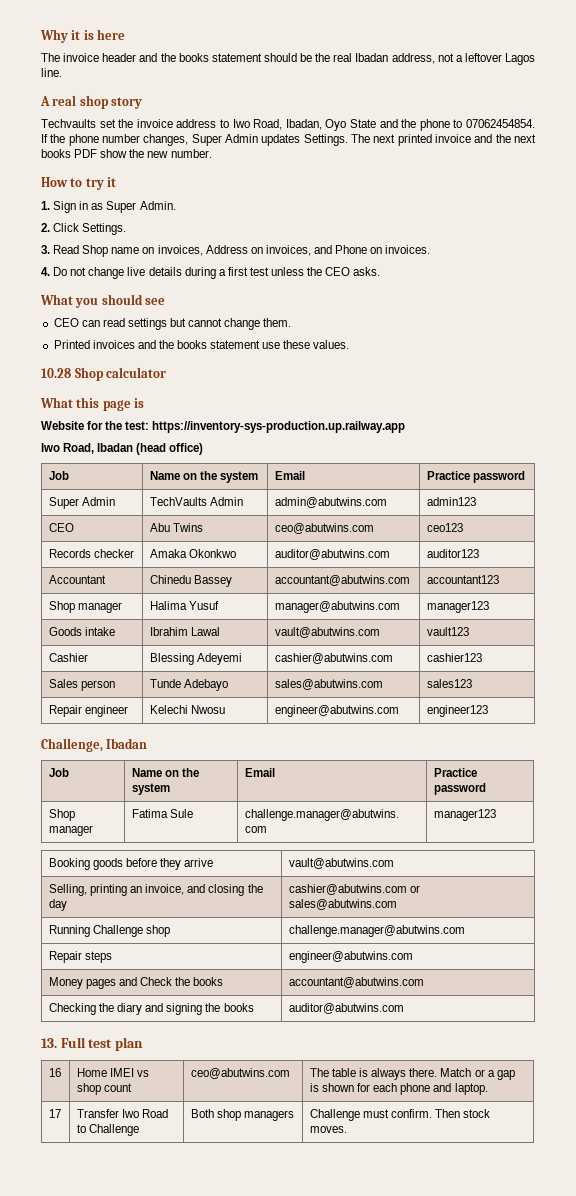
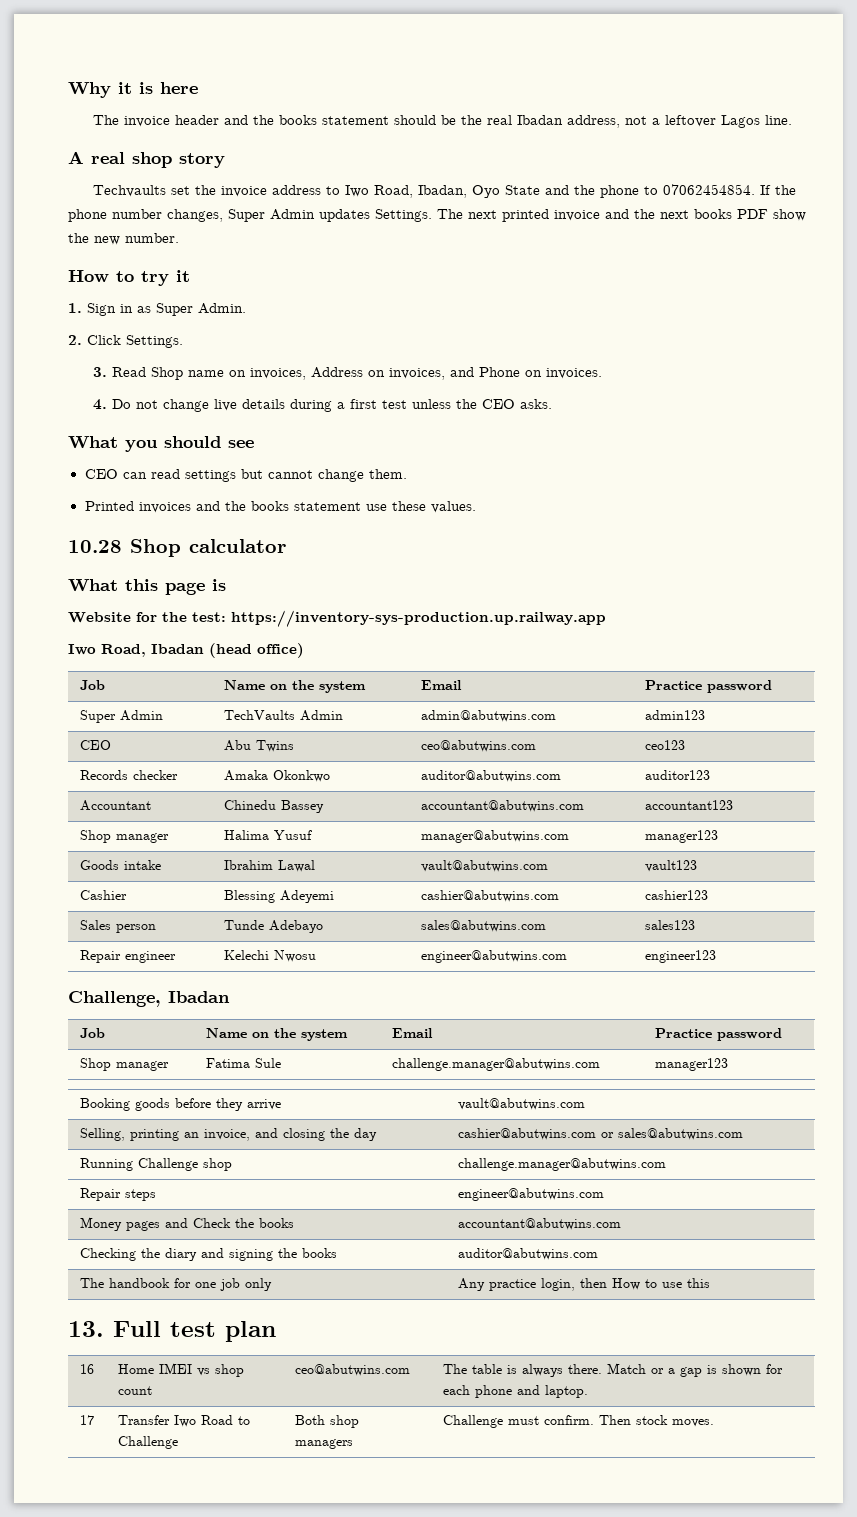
+ The handbook for one job only | Any practice login, then How to use this

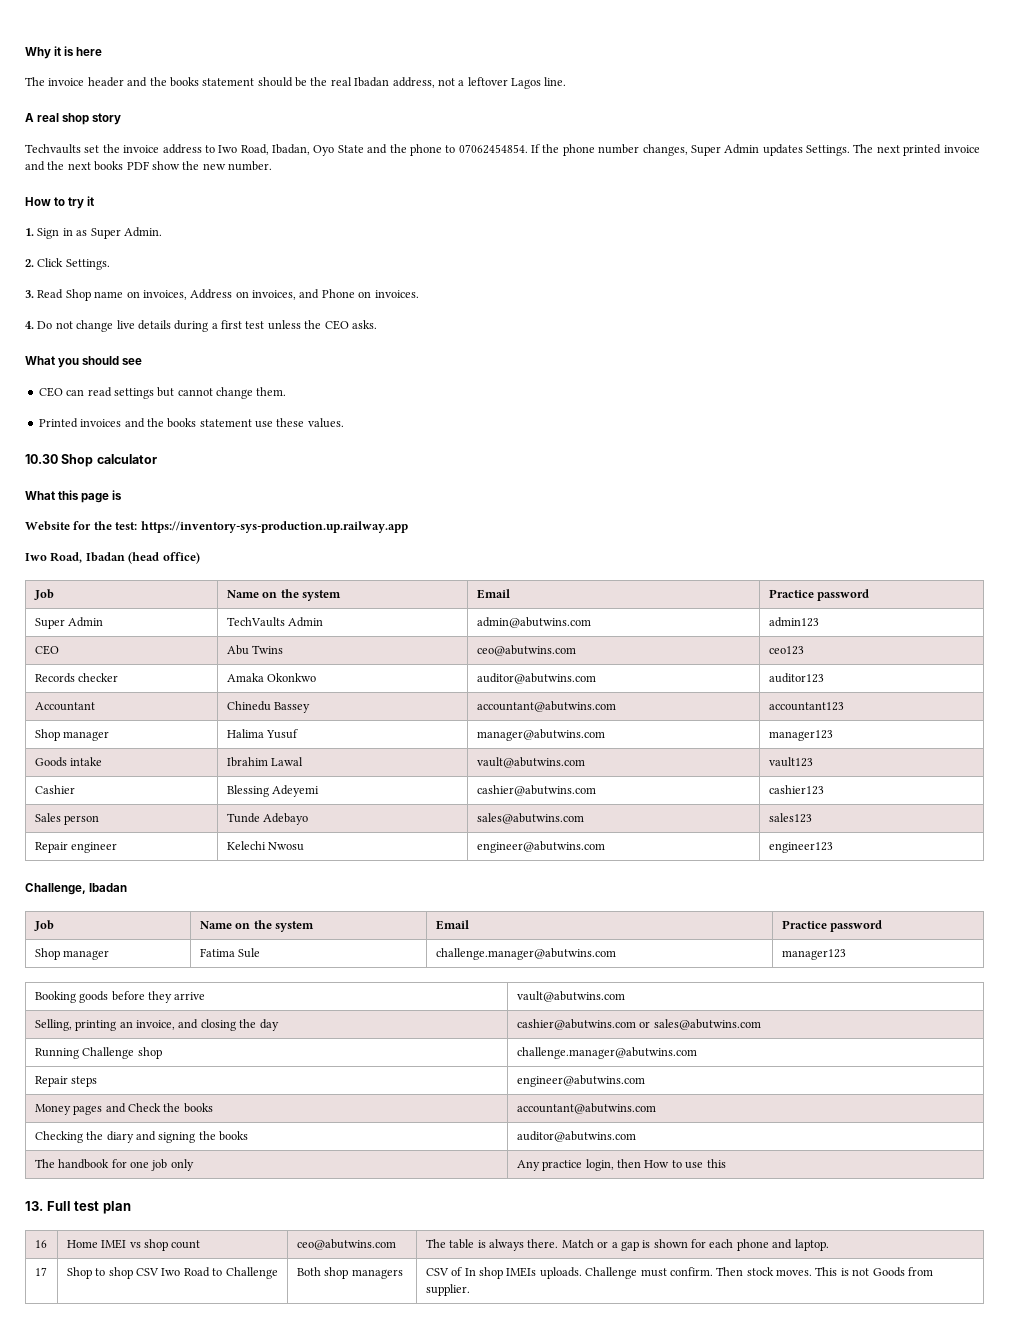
- 10.28 Shop calculator
+ 10.30 Shop calculator
- 17 | Transfer Iwo Road to Challenge | Both shop managers | Challenge must confirm. Then stock moves.
+ 17 | Shop to shop CSV Iwo Road to Challenge | Both shop managers | CSV of In shop IMEIs uploads. Challenge must confirm. Then stock moves. This is not Goods from supplier.

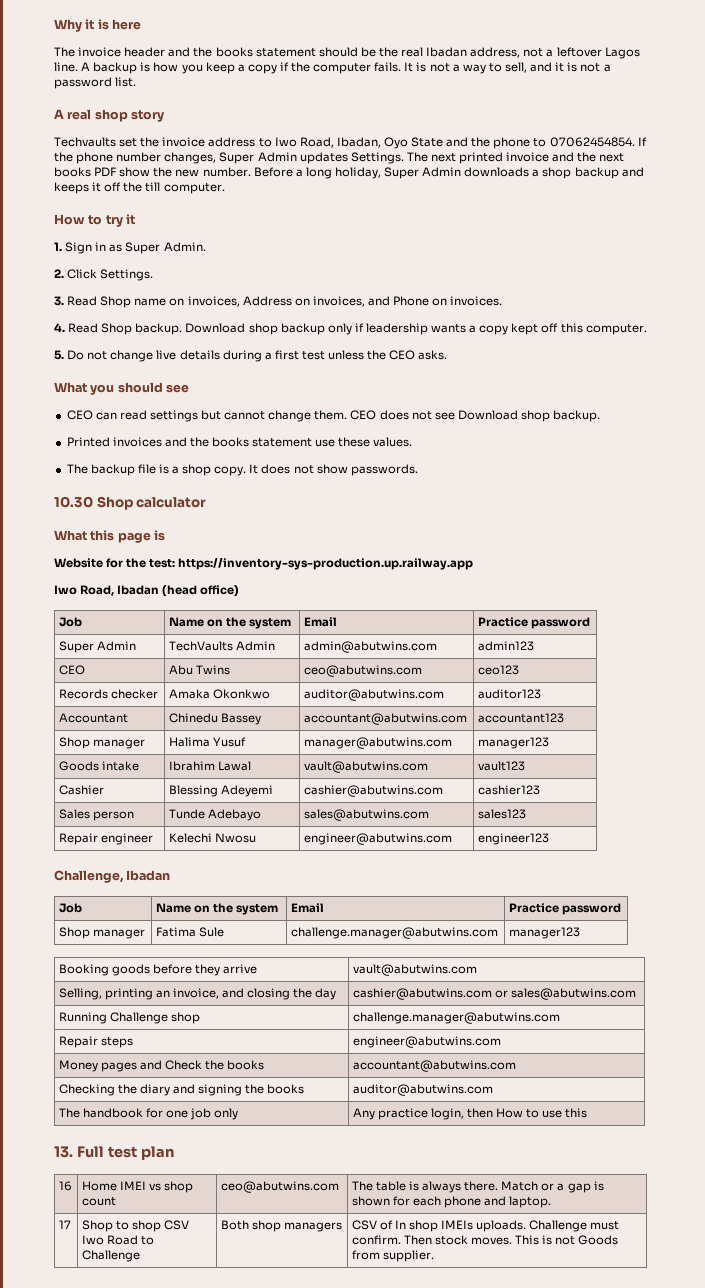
+ A backup is how you keep a copy if the computer fails. It is not a way to sell, and it is not a password list.
+ Before a long holiday, Super Admin downloads a shop backup and keeps it off the till computer.
- 4. Do not change live details during a first test unless the CEO asks.
+ 4. Read Shop backup. Download shop backup only if leadership wants a copy kept off this computer.
+ 5. Do not change live details during a first test unless the CEO asks.
+ CEO does not see Download shop backup.
+ The backup file is a shop copy. It does not show passwords.

